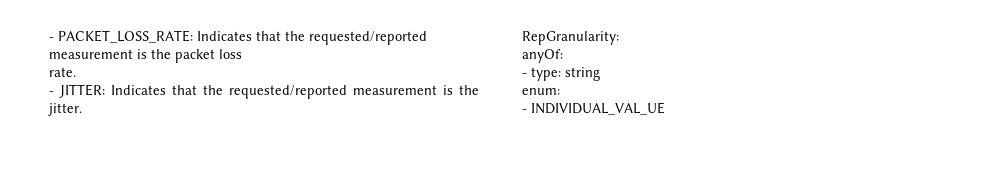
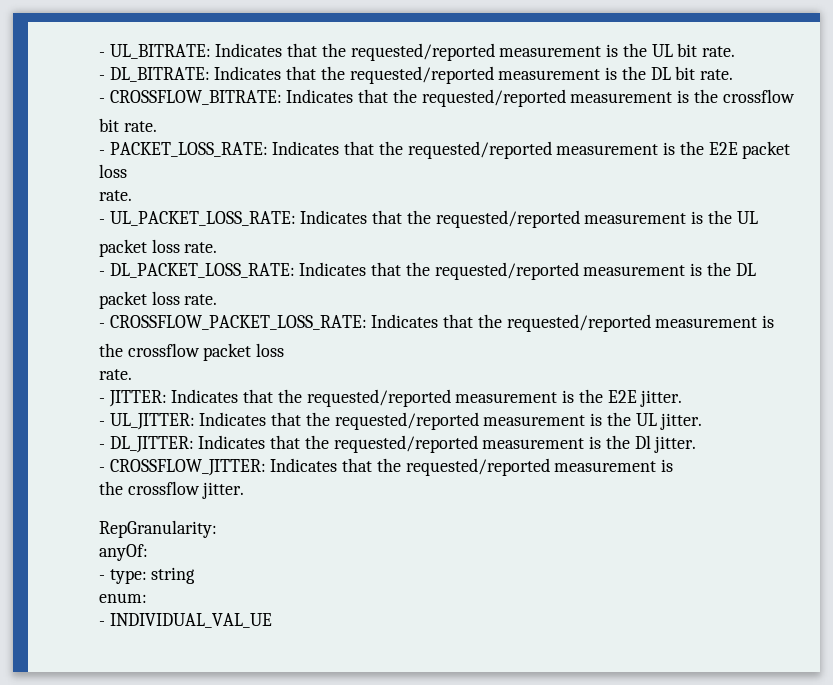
- - PACKET_LOSS_RATE: Indicates that the requested/reported measurement is the packet loss
+ - UL_BITRATE: Indicates that the requested/reported measurement is the UL bit rate.
+ - DL_BITRATE: Indicates that the requested/reported measurement is the DL bit rate.
+ - CROSSFLOW_BITRATE: Indicates that the requested/reported measurement is the crossflow
+ bit rate.
+ - PACKET_LOSS_RATE: Indicates that the requested/reported measurement is the E2E packet loss
+ rate.
+ - UL_PACKET_LOSS_RATE: Indicates that the requested/reported measurement is the UL
+ packet loss rate.
+ - DL_PACKET_LOSS_RATE: Indicates that the requested/reported measurement is the DL
+ packet loss rate.
+ - CROSSFLOW_PACKET_LOSS_RATE: Indicates that the requested/reported measurement is
+ the crossflow packet loss
- - JITTER: Indicates that the requested/reported measurement is the jitter.
+ - JITTER: Indicates that the requested/reported measurement is the E2E jitter.
+ - UL_JITTER: Indicates that the requested/reported measurement is the UL jitter.
+ - DL_JITTER: Indicates that the requested/reported measurement is the Dl jitter.
+ - CROSSFLOW_JITTER: Indicates that the requested/reported measurement is
+ the crossflow jitter.

